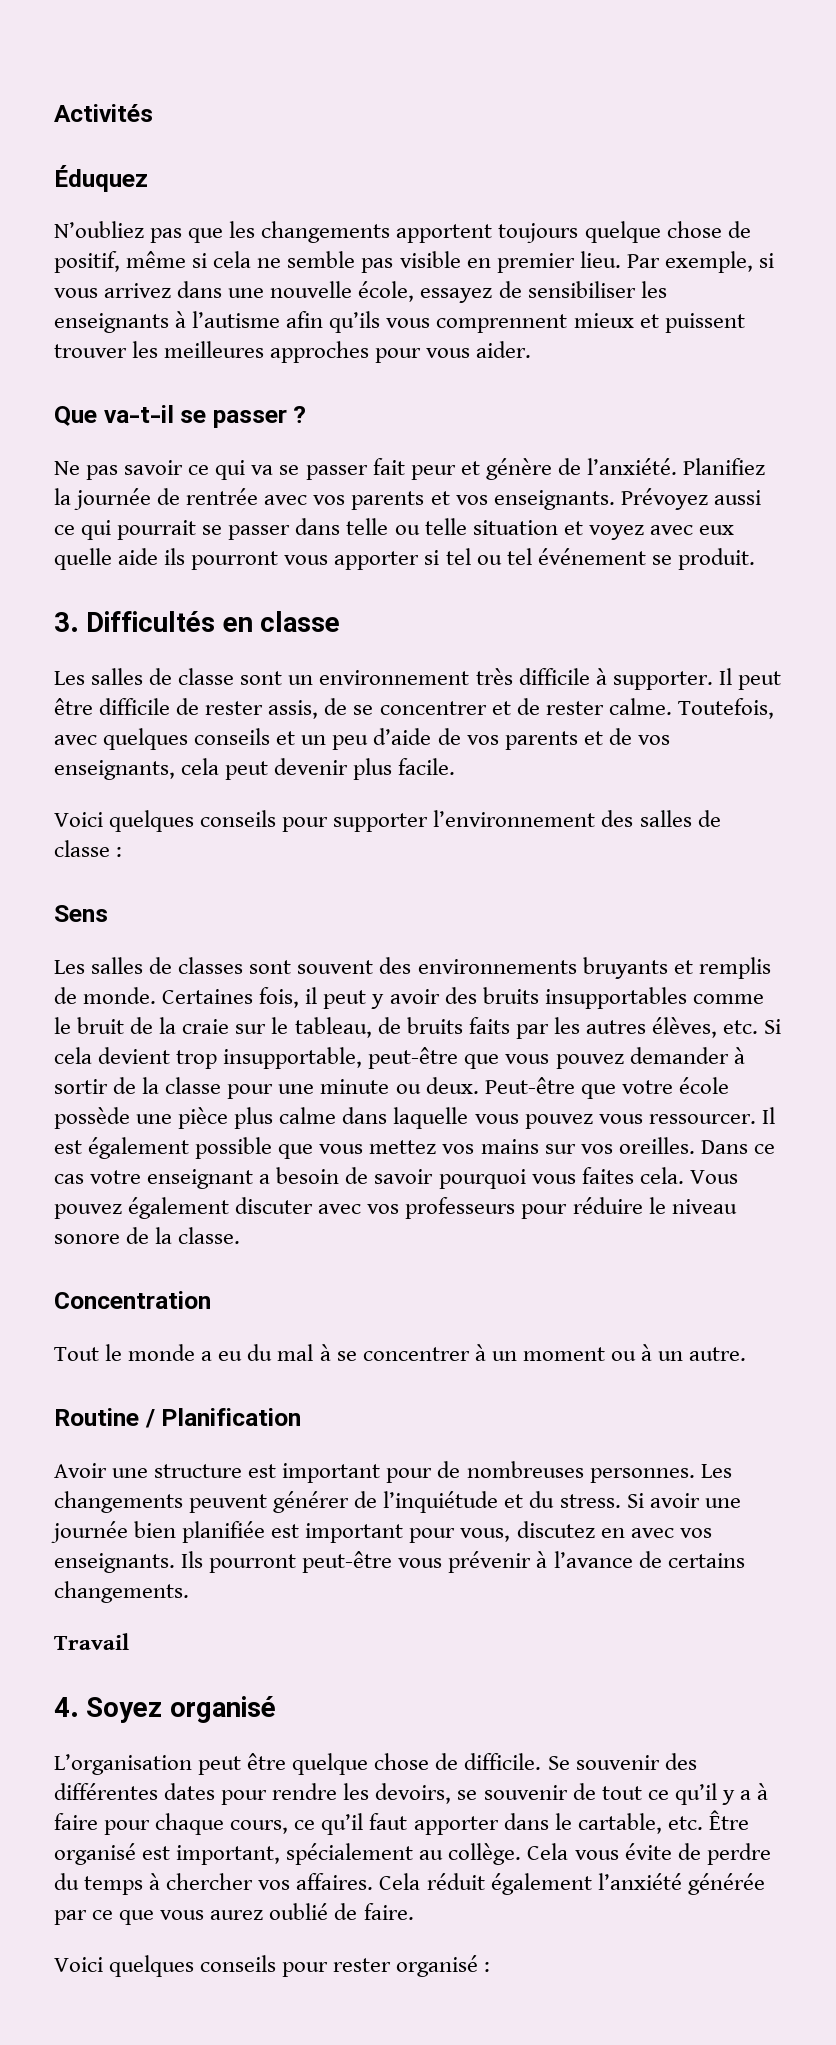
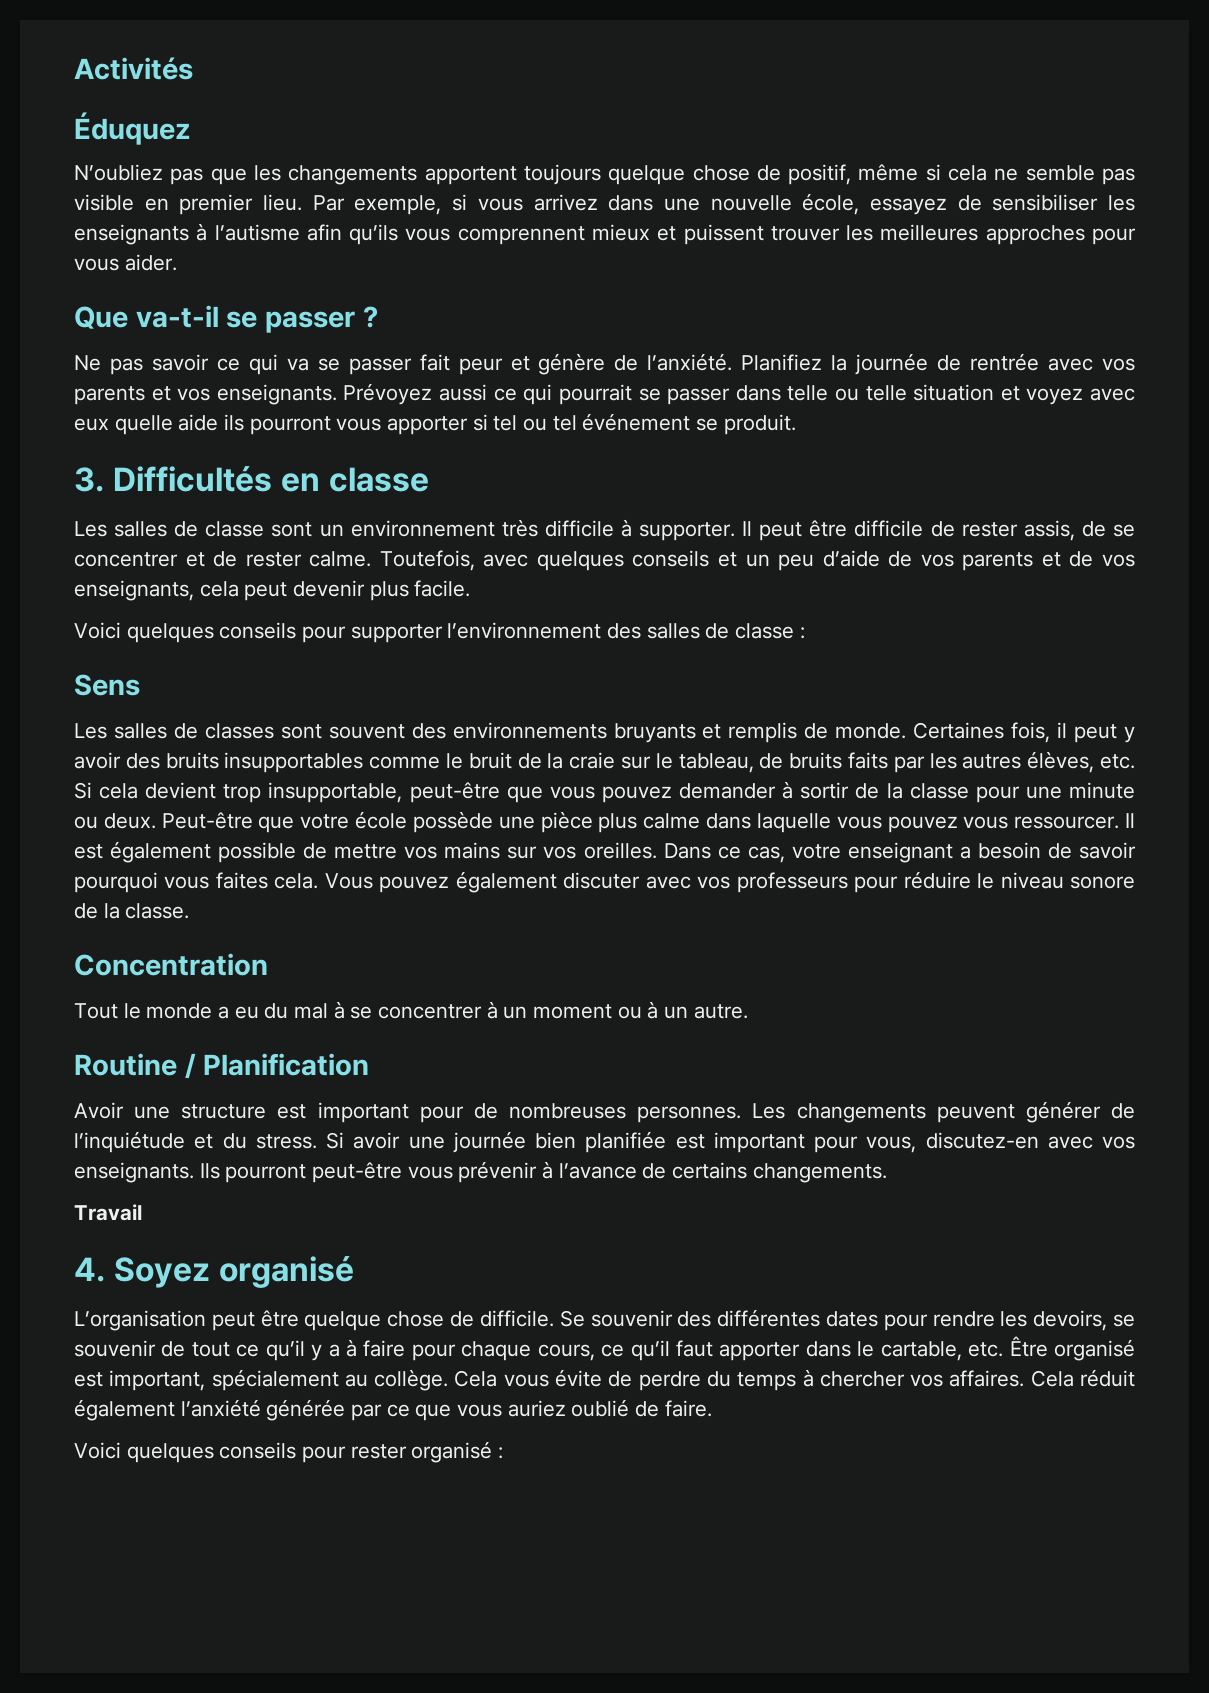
- Il est également possible que vous mettez vos mains sur vos oreilles.
+ Il est également possible de mettre vos mains sur vos oreilles.
- Dans ce cas votre enseignant a besoin de savoir pourquoi vous faites cela.
+ Dans ce cas, votre enseignant a besoin de savoir pourquoi vous faites cela.
- Si avoir une journée bien planifiée est important pour vous, discutez en avec vos enseignants.
+ Si avoir une journée bien planifiée est important pour vous, discutez-en avec vos enseignants.
- Cela réduit également l’anxiété générée par ce que vous aurez oublié de faire.
+ Cela réduit également l’anxiété générée par ce que vous auriez oublié de faire.

